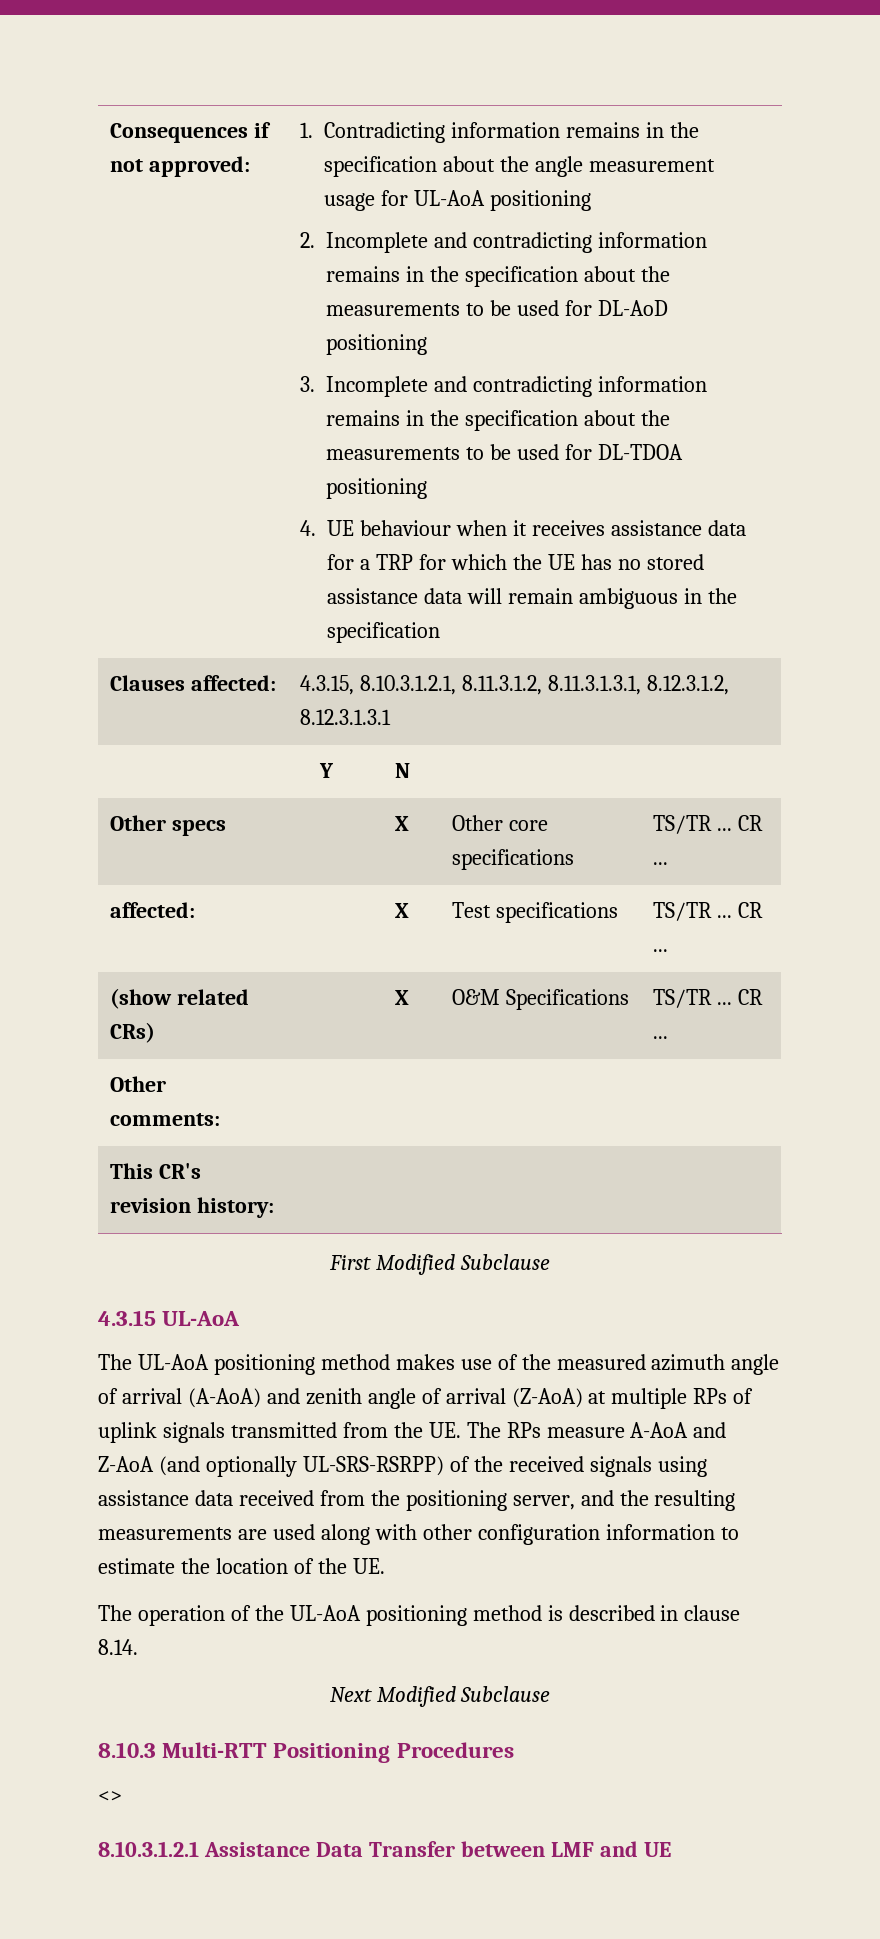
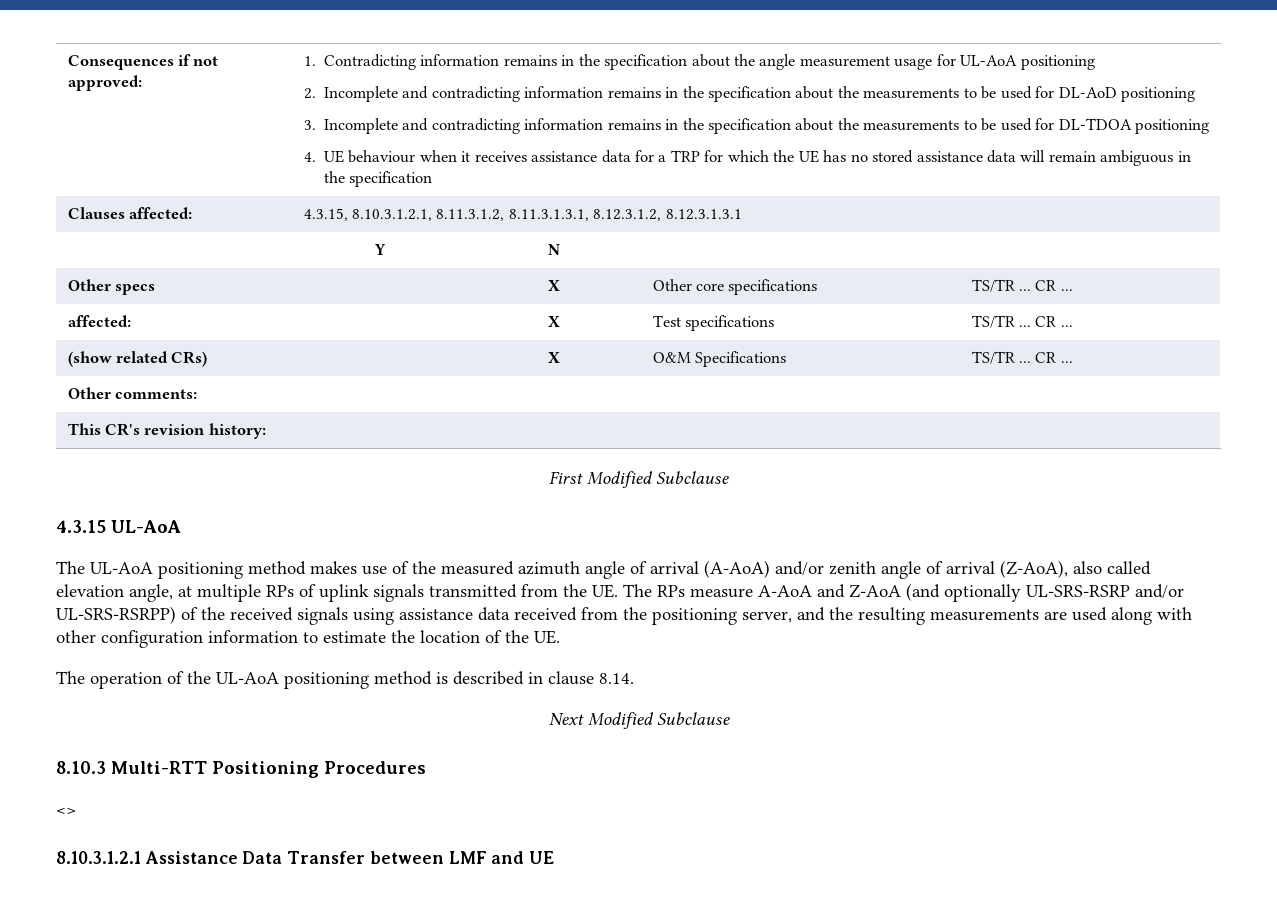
- The UL-AoA positioning method makes use of the measured azimuth angle of arrival (A-AoA) and zenith angle of arrival (Z-AoA) at multiple RPs of uplink signals transmitted from the UE. The RPs measure A-AoA and Z-AoA (and optionally UL-SRS-RSRPP) of the received signals using assistance data received from the positioning server, and the resulting measurements are used along with other configuration information to estimate the location of the UE.
+ The UL-AoA positioning method makes use of the measured azimuth angle of arrival (A-AoA) and/or zenith angle of arrival (Z-AoA), also called elevation angle, at multiple RPs of uplink signals transmitted from the UE. The RPs measure A-AoA and Z-AoA (and optionally UL-SRS-RSRP and/or UL-SRS-RSRPP) of the received signals using assistance data received from the positioning server, and the resulting measurements are used along with other configuration information to estimate the location of the UE.

